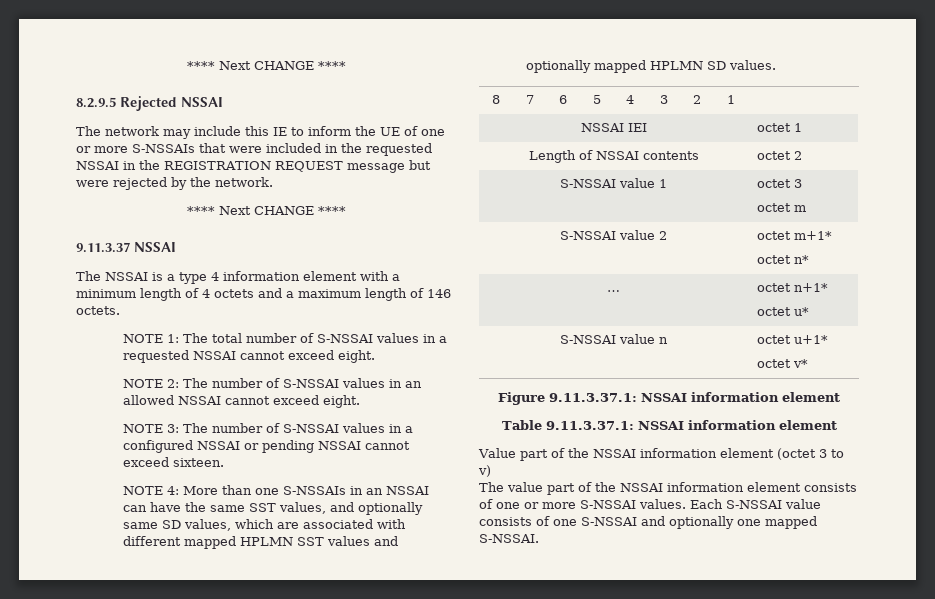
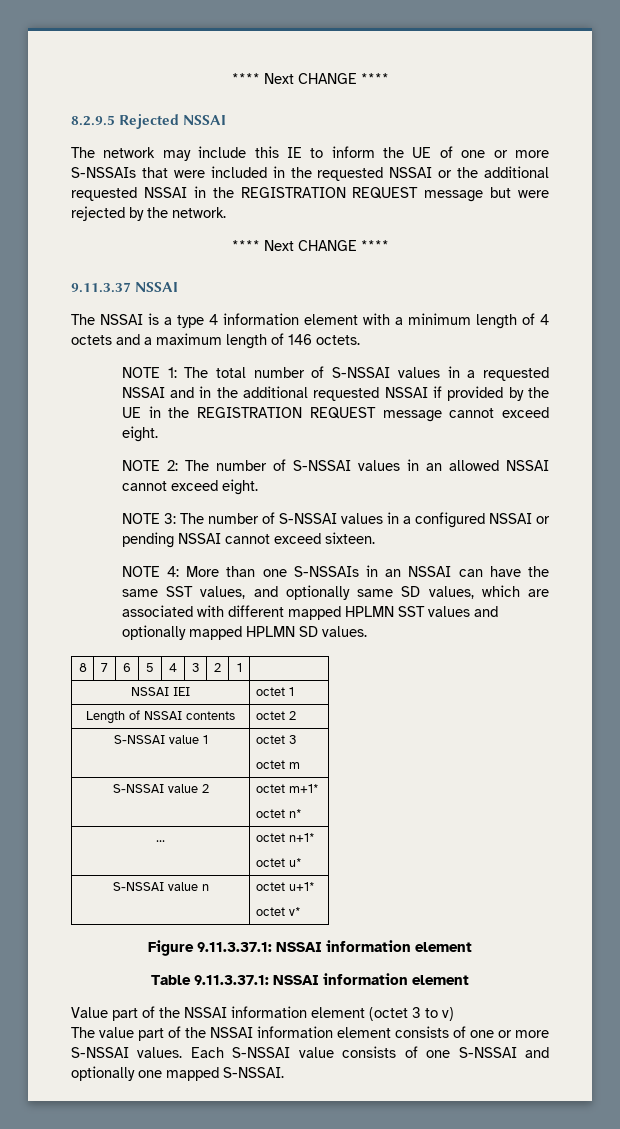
- The network may include this IE to inform the UE of one or more S-NSSAIs that were included in the requested NSSAI in the REGISTRATION REQUEST message but were rejected by the network.
+ The network may include this IE to inform the UE of one or more S-NSSAIs that were included in the requested NSSAI or the additional requested NSSAI in the REGISTRATION REQUEST message but were rejected by the network.
- NOTE 1: The total number of S-NSSAI values in a requested NSSAI cannot exceed eight.
+ NOTE 1: The total number of S-NSSAI values in a requested NSSAI and in the additional requested NSSAI if provided by the UE in the REGISTRATION REQUEST message cannot exceed eight.

